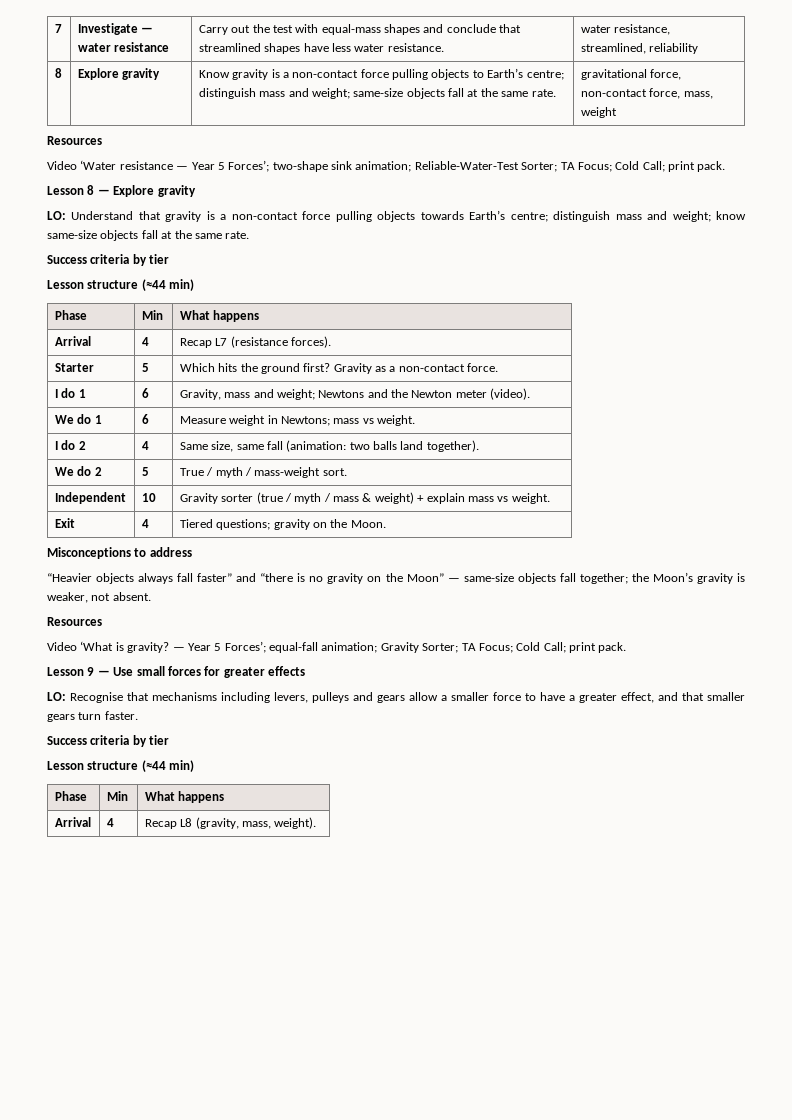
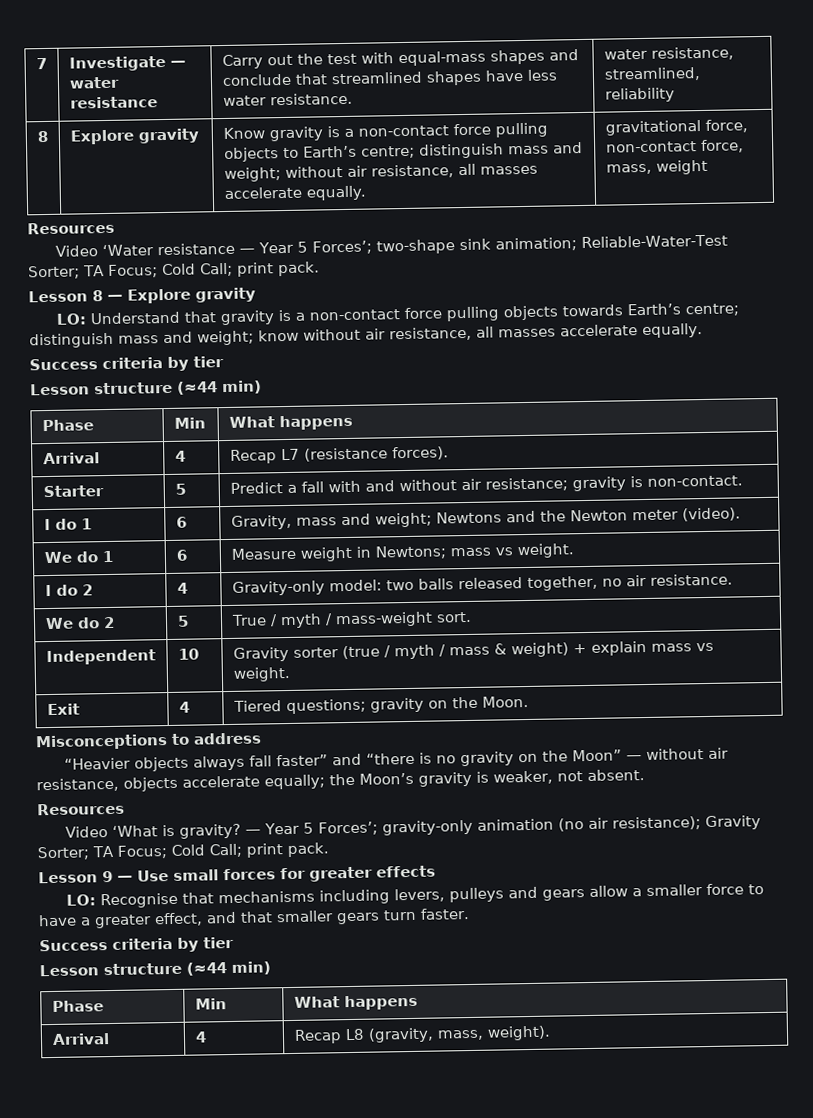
- 8 | Explore gravity | Know gravity is a non-contact force pulling objects to Earth’s centre; distinguish mass and weight; same-size objects fall at the same rate. | gravitational force, non-contact force, mass, weight
+ 8 | Explore gravity | Know gravity is a non-contact force pulling objects to Earth’s centre; distinguish mass and weight; without air resistance, all masses accelerate equally. | gravitational force, non-contact force, mass, weight
- LO: Understand that gravity is a non-contact force pulling objects towards Earth’s centre; distinguish mass and weight; know same-size objects fall at the same rate.
+ LO: Understand that gravity is a non-contact force pulling objects towards Earth’s centre; distinguish mass and weight; know without air resistance, all masses accelerate equally.
- Starter | 5 | Which hits the ground first? Gravity as a non-contact force.
+ Starter | 5 | Predict a fall with and without air resistance; gravity is non-contact.
- I do 2 | 4 | Same size, same fall (animation: two balls land together).
+ I do 2 | 4 | Gravity-only model: two balls released together, no air resistance.
- “Heavier objects always fall faster” and “there is no gravity on the Moon” — same-size objects fall together; the Moon’s gravity is weaker, not absent.
+ “Heavier objects always fall faster” and “there is no gravity on the Moon” — without air resistance, objects accelerate equally; the Moon’s gravity is weaker, not absent.
- — Year 5 Forces’; equal-fall animation; Gravity Sorter; TA Focus; Cold Call; print pack.
+ — Year 5 Forces’; gravity-only animation (no air resistance); Gravity Sorter; TA Focus; Cold Call; print pack.

